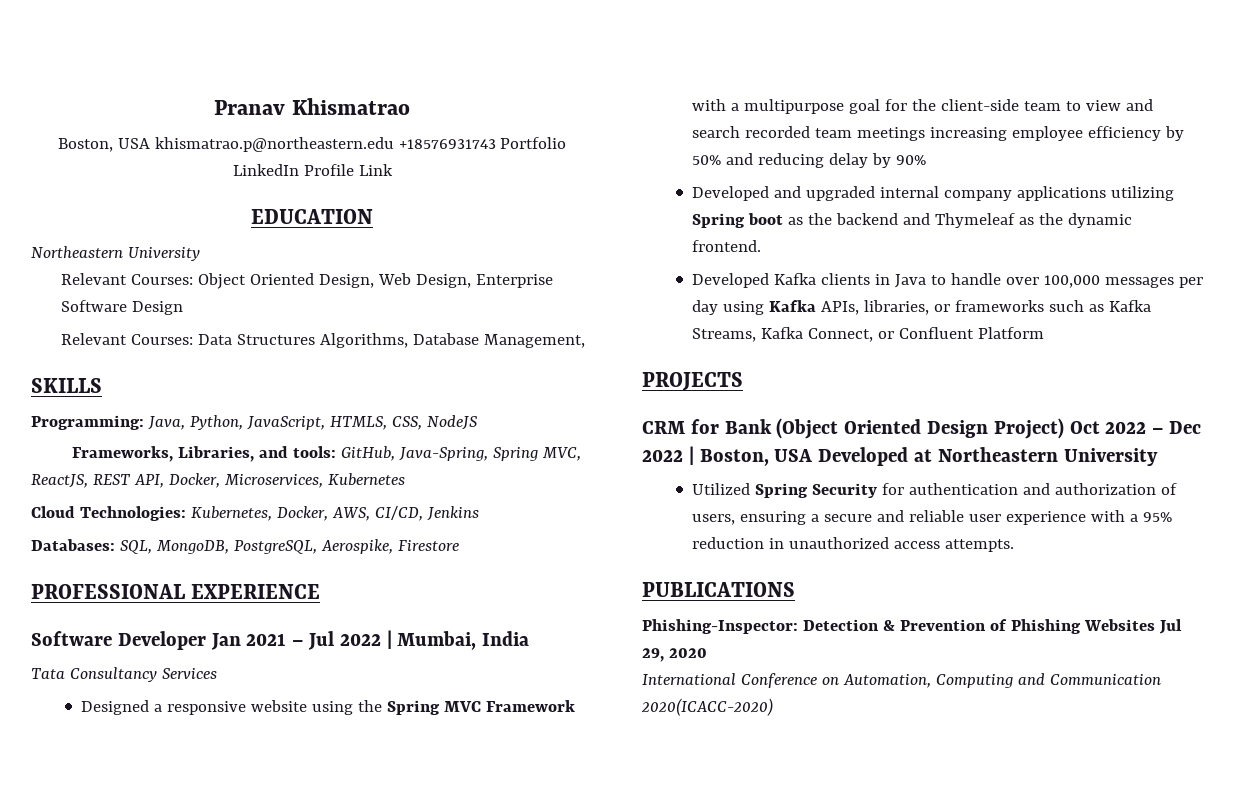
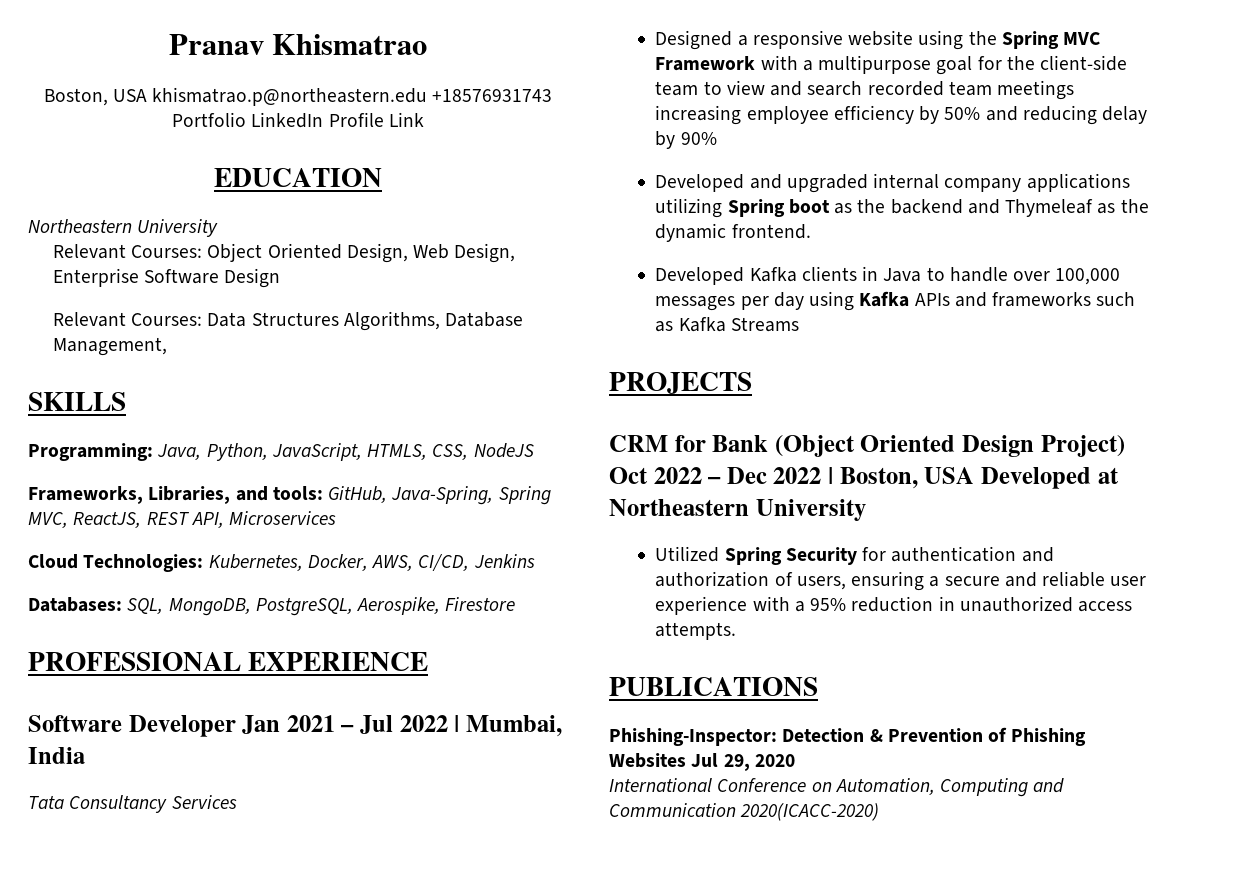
- Frameworks, Libraries, and tools: GitHub, Java-Spring, Spring MVC, ReactJS, REST API, Docker, Microservices, Kubernetes
+ Frameworks, Libraries, and tools: GitHub, Java-Spring, Spring MVC, ReactJS, REST API, Microservices
- Developed Kafka clients in Java to handle over 100,000 messages per day using Kafka APIs, libraries, or frameworks such as Kafka Streams, Kafka Connect, or Confluent Platform
+ Developed Kafka clients in Java to handle over 100,000 messages per day using Kafka APIs and frameworks such as Kafka Streams

